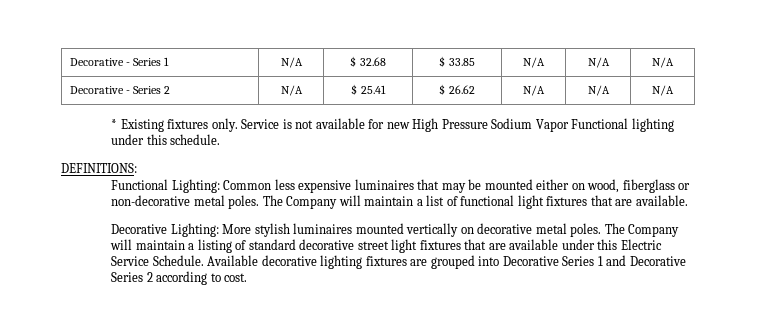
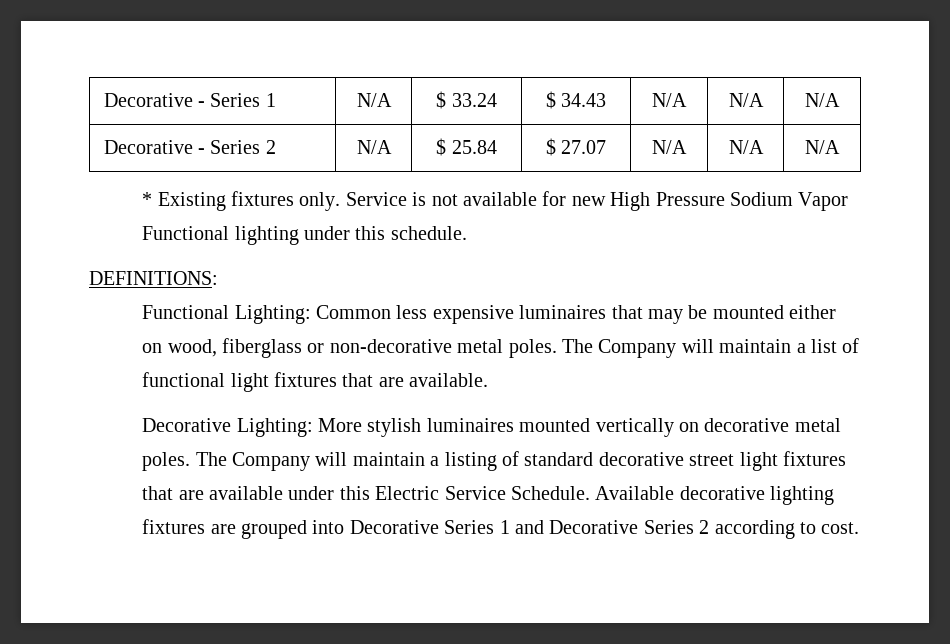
- Decorative - Series 1 | N/A | $ 32.68 | $ 33.85 | N/A | N/A | N/A
+ Decorative - Series 1 | N/A | $ 33.24 | $ 34.43 | N/A | N/A | N/A
- Decorative - Series 2 | N/A | $ 25.41 | $ 26.62 | N/A | N/A | N/A
+ Decorative - Series 2 | N/A | $ 25.84 | $ 27.07 | N/A | N/A | N/A

